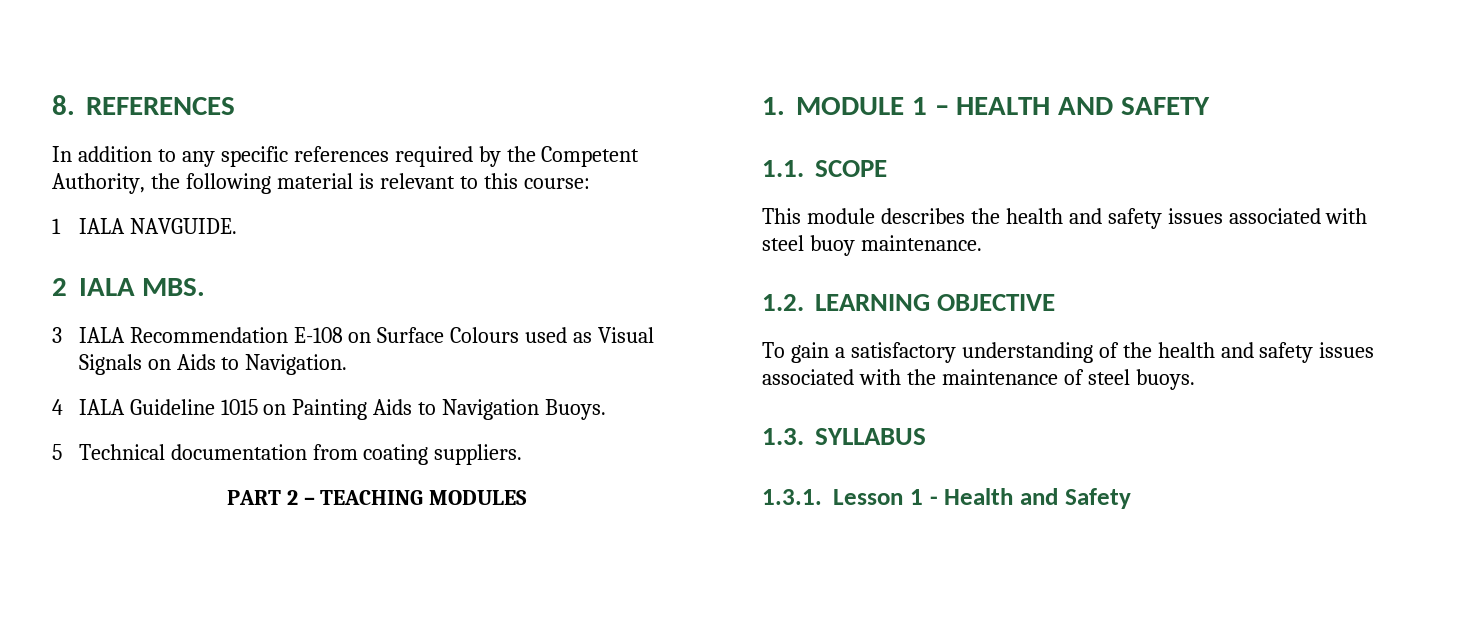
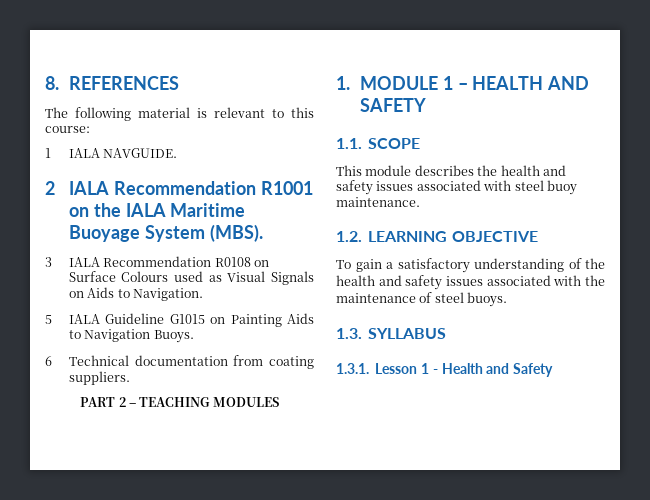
- In addition to any specific references required by the Competent Authority, the following material is relevant to this course:
+ The following material is relevant to this course:
- 2 IALA MBS.
+ 2 IALA Recommendation R1001 on the IALA Maritime Buoyage System (MBS).
- 3 IALA Recommendation E-108 on Surface Colours used as Visual Signals on Aids to Navigation.
+ 3 IALA Recommendation R0108 on Surface Colours used as Visual Signals on Aids to Navigation.
- 4 IALA Guideline 1015 on Painting Aids to Navigation Buoys.
+ 5 IALA Guideline G1015 on Painting Aids to Navigation Buoys.
- 5 Technical documentation from coating suppliers.
+ 6 Technical documentation from coating suppliers.

